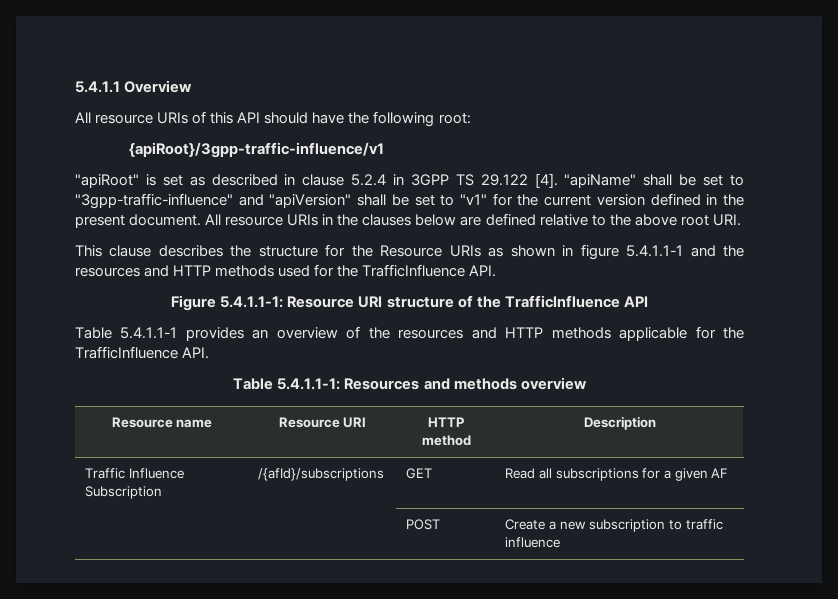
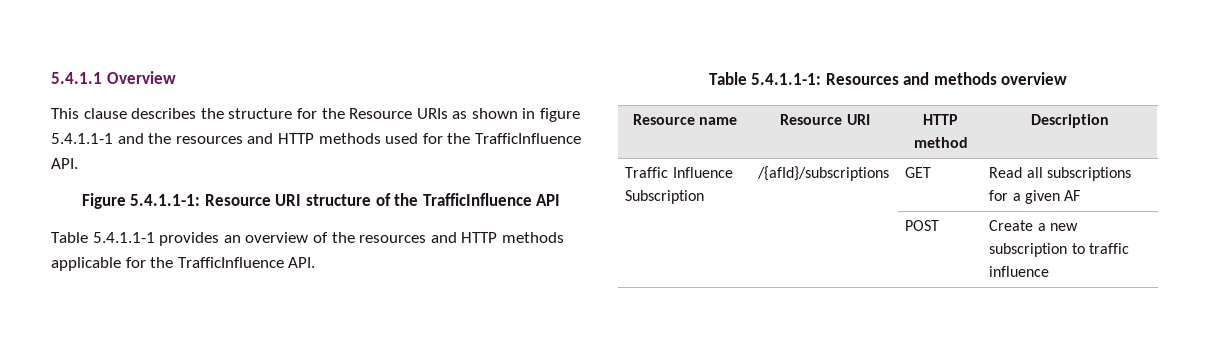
- All resource URIs of this API should have the following root:
- {apiRoot}/3gpp-traffic-influence/v1
- "apiRoot" is set as described in clause 5.2.4 in 3GPP TS 29.122 [4]. "apiName" shall be set to "3gpp-traffic-influence" and "apiVersion" shall be set to "v1" for the current version defined in the present document. All resource URIs in the clauses below are defined relative to the above root URI.

